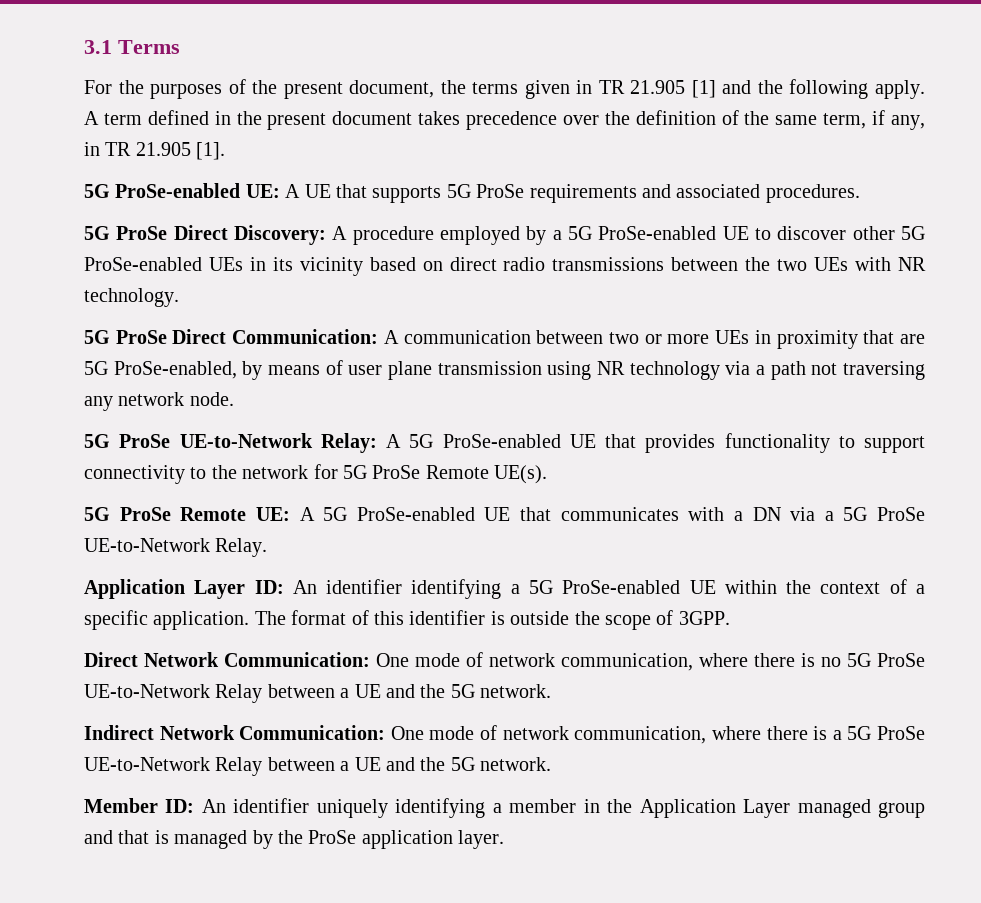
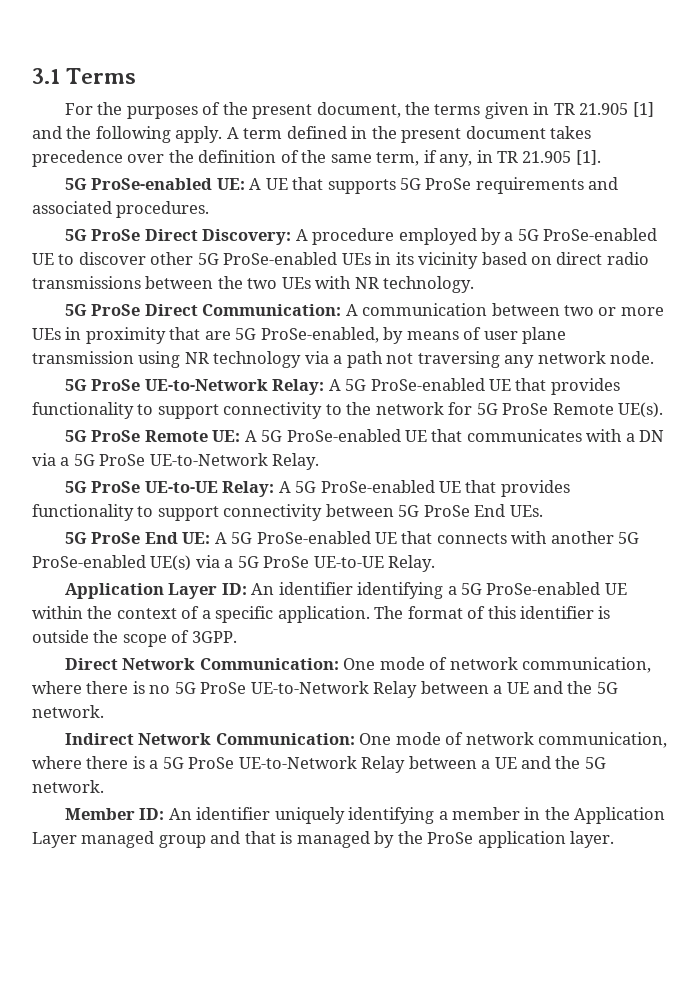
+ 5G ProSe UE-to-UE Relay: A 5G ProSe-enabled UE that provides functionality to support connectivity between 5G ProSe End UEs.
+ 5G ProSe End UE: A 5G ProSe-enabled UE that connects with another 5G ProSe-enabled UE(s) via a 5G ProSe UE-to-UE Relay.

